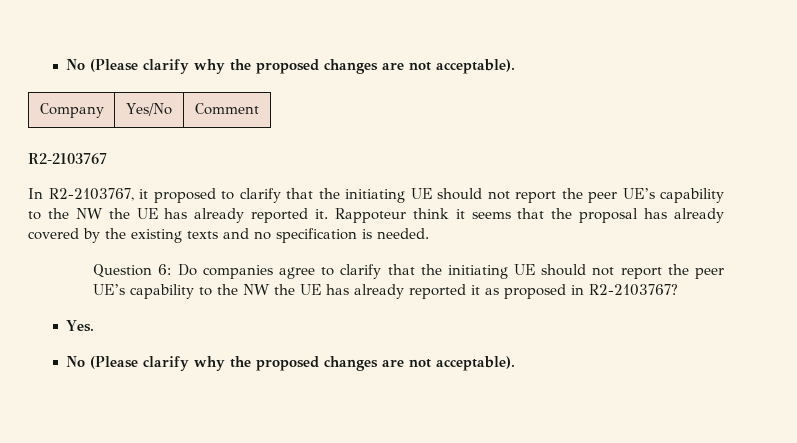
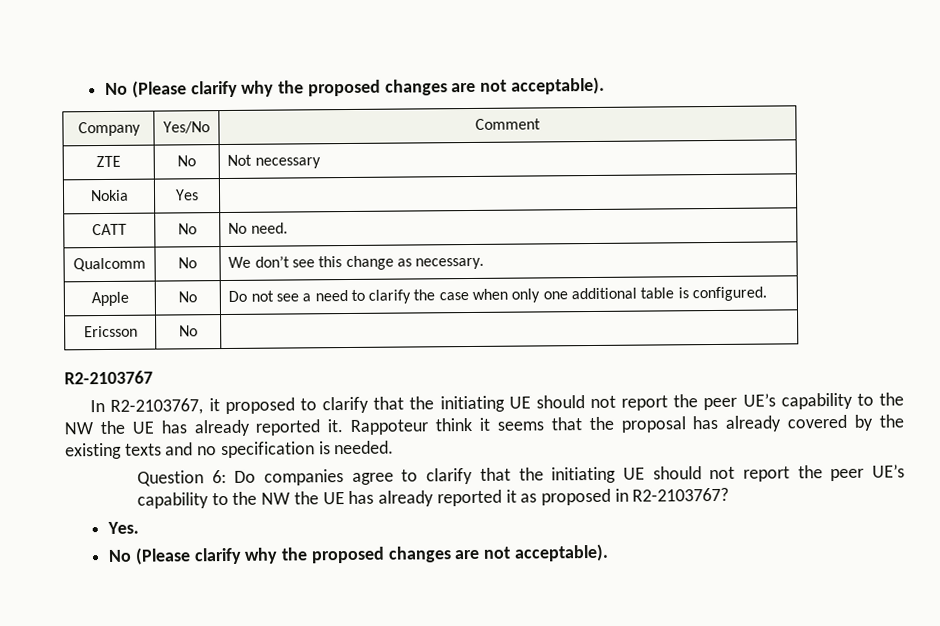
+ ZTE | No | Not necessary
+ Nokia | Yes |
+ CATT | No | No need.
+ Qualcomm | No | We don’t see this change as necessary.
+ Apple | No | Do not see a need to clarify the case when only one additional table is configured.
+ Ericsson | No |

